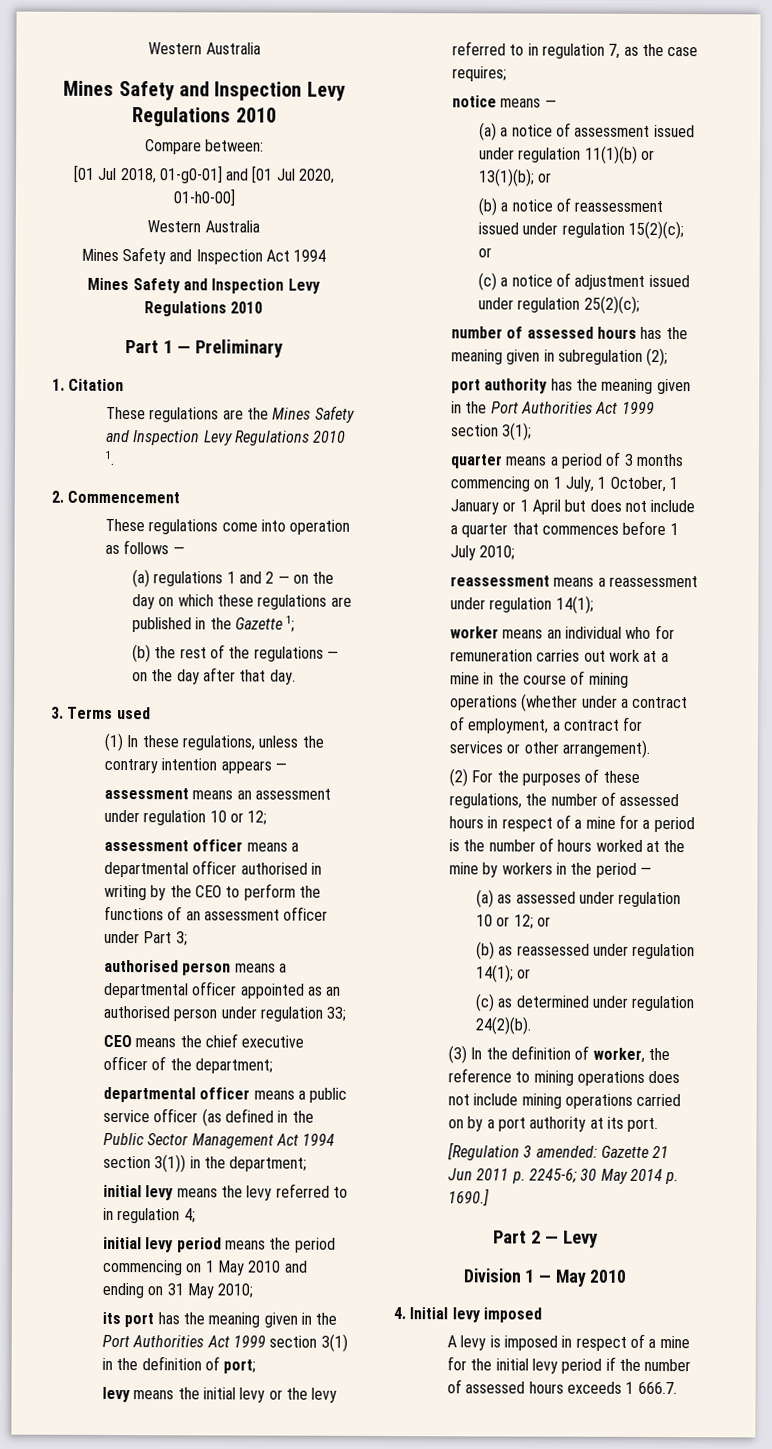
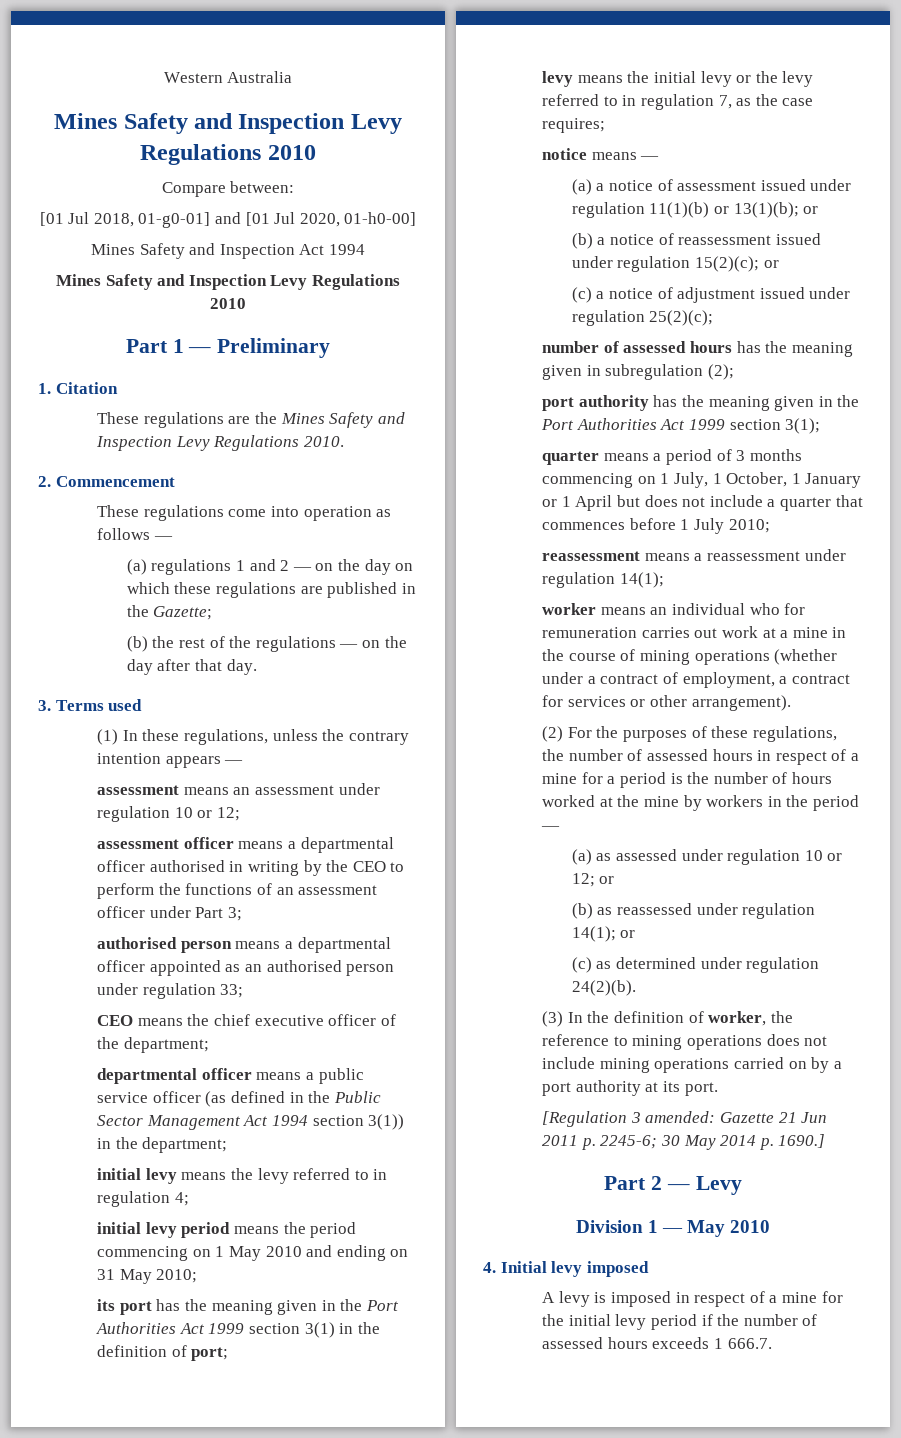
  [01 Jul 2018, 01-g0-01] and [01 Jul 2020, 01-h0-00]
- Western Australia
- These regulations are the Mines Safety and Inspection Levy Regulations 2010 1.
+ These regulations are the Mines Safety and Inspection Levy Regulations 2010.
- (a) regulations 1 and 2 — on the day on which these regulations are published in the Gazette 1;
+ (a) regulations 1 and 2 — on the day on which these regulations are published in the Gazette;

